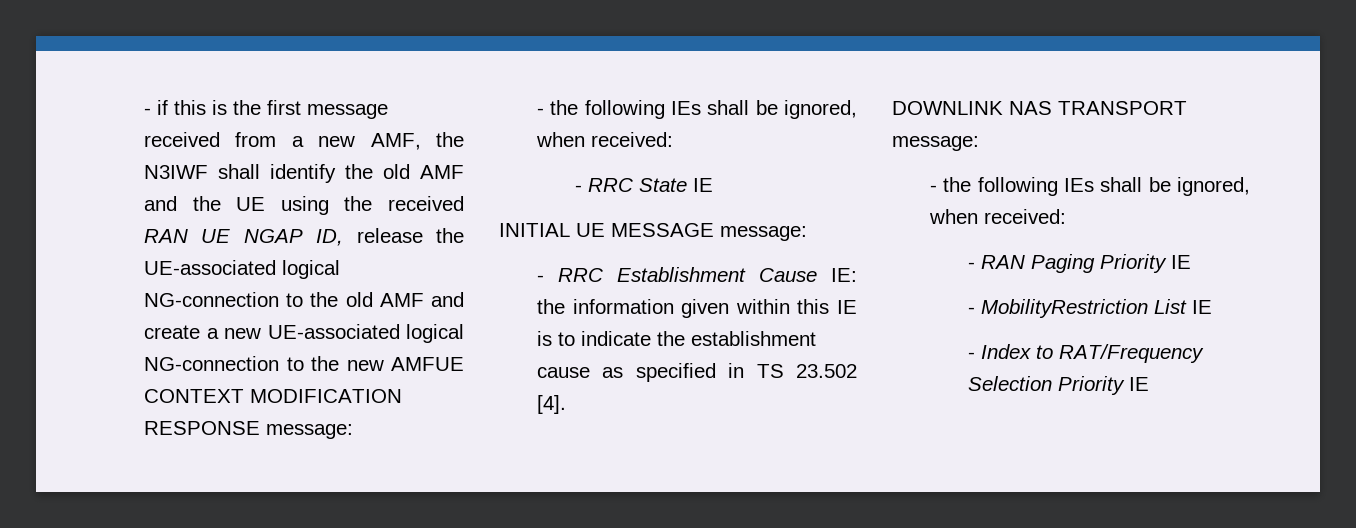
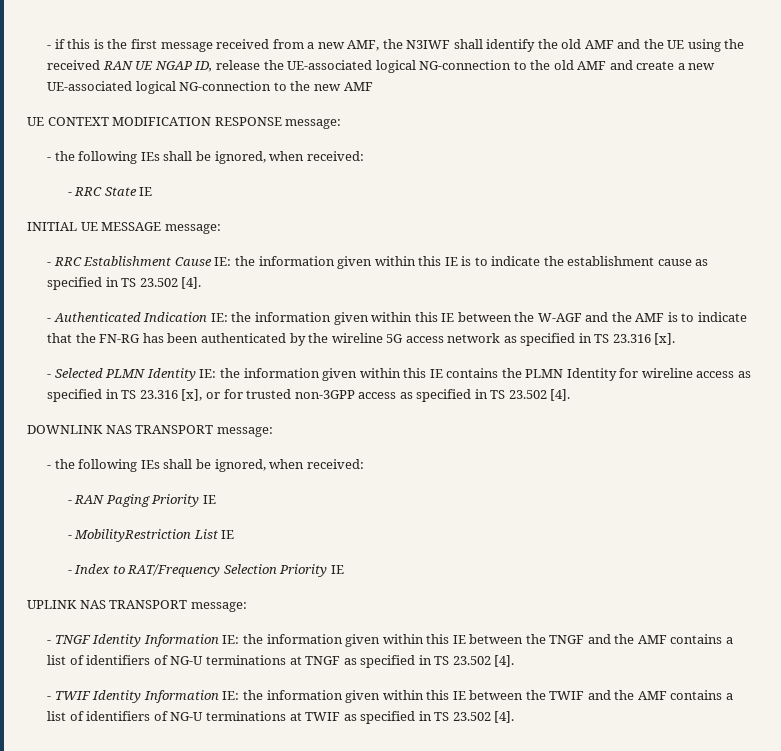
- - if this is the first message received from a new AMF, the N3IWF shall identify the old AMF and the UE using the received RAN UE NGAP ID, release the UE-associated logical NG-connection to the old AMF and create a new UE-associated logical NG-connection to the new AMFUE CONTEXT MODIFICATION RESPONSE message:
+ - if this is the first message received from a new AMF, the N3IWF shall identify the old AMF and the UE using the received RAN UE NGAP ID, release the UE-associated logical NG-connection to the old AMF and create a new UE-associated logical NG-connection to the new AMF
+ UE CONTEXT MODIFICATION RESPONSE message:
+ - Authenticated Indication IE: the information given within this IE between the W-AGF and the AMF is to indicate that the FN-RG has been authenticated by the wireline 5G access network as specified in TS 23.316 [x].
+ - Selected PLMN Identity IE: the information given within this IE contains the PLMN Identity for wireline access as specified in TS 23.316 [x], or for trusted non-3GPP access as specified in TS 23.502 [4].
+ UPLINK NAS TRANSPORT message:
+ - TNGF Identity Information IE: the information given within this IE between the TNGF and the AMF contains a list of identifiers of NG-U terminations at TNGF as specified in TS 23.502 [4].
+ - TWIF Identity Information IE: the information given within this IE between the TWIF and the AMF contains a list of identifiers of NG-U terminations at TWIF as specified in TS 23.502 [4].

